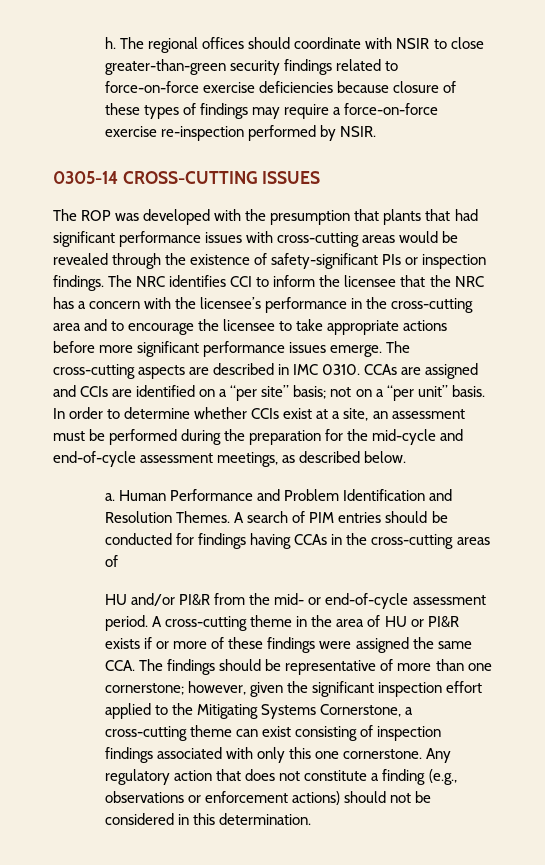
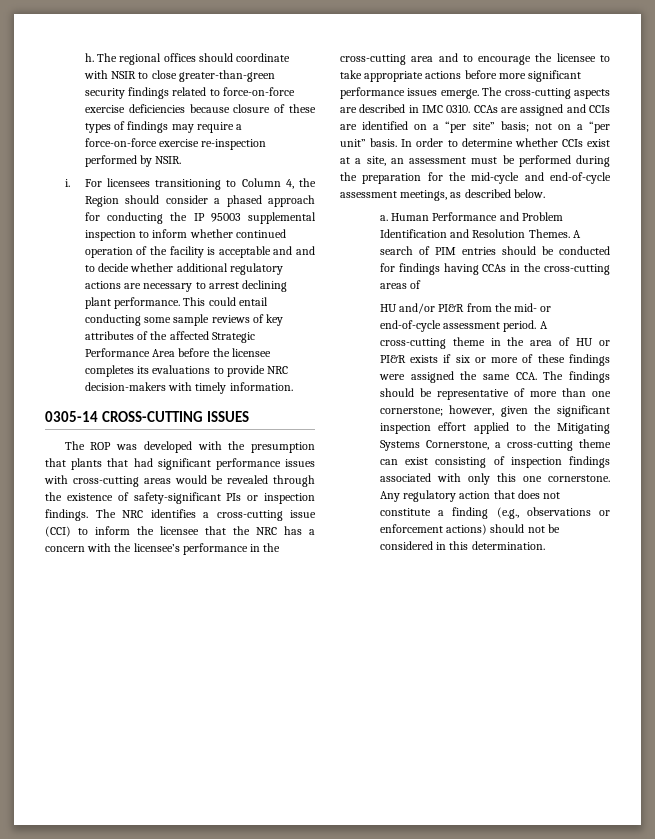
+ i. For licensees transitioning to Column 4, the Region should consider a phased approach for conducting the IP 95003 supplemental inspection to inform whether continued operation of the facility is acceptable and and to decide whether additional regulatory actions are necessary to arrest declining plant performance. This could entail conducting some sample reviews of key attributes of the affected Strategic Performance Area before the licensee completes its evaluations to provide NRC decision-makers with timely information.
- The NRC identifies CCI to inform the licensee that the NRC has a concern with the licensee’s performance in the cross-cutting area and to encourage the licensee to take appropriate actions before more significant performance issues emerge.
+ The NRC identifies a cross-cutting issue (CCI) to inform the licensee that the NRC has a concern with the licensee’s performance in the cross-cutting area and to encourage the licensee to take appropriate actions before more significant performance issues emerge.
- A cross-cutting theme in the area of HU or PI&R exists if or more of these findings were assigned the same CCA. The findings should be representative of more than one cornerstone; however, given the significant inspection effort applied to the Mitigating Systems Cornerstone, a cross-cutting theme can exist consisting of inspection findings associated with only this one cornerstone.
+ A cross-cutting theme in the area of HU or PI&R exists if six or more of these findings were assigned the same CCA. The findings should be representative of more than one cornerstone; however, given the significant inspection effort applied to the Mitigating Systems Cornerstone, a cross-cutting theme can exist consisting of inspection findings associated with only this one cornerstone.

